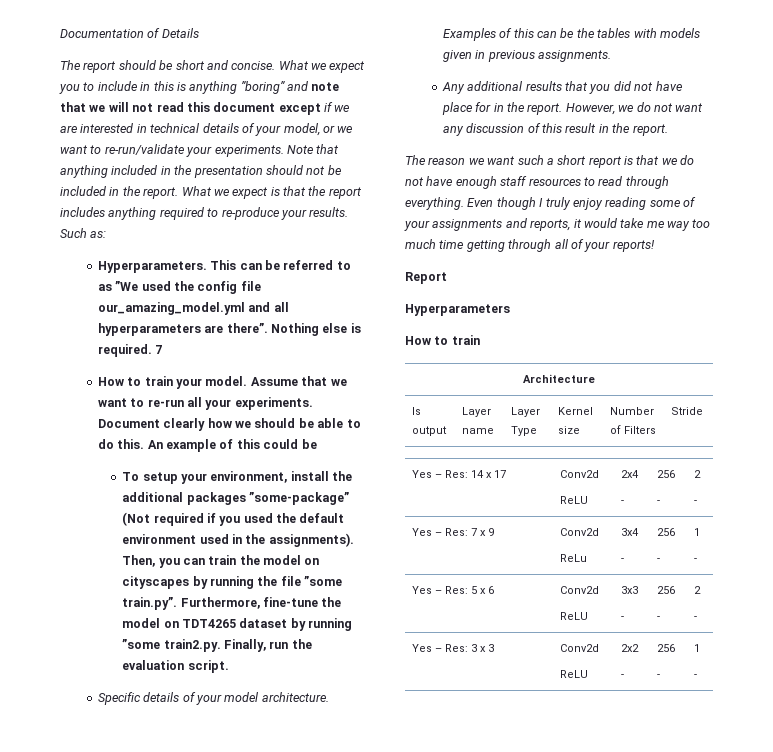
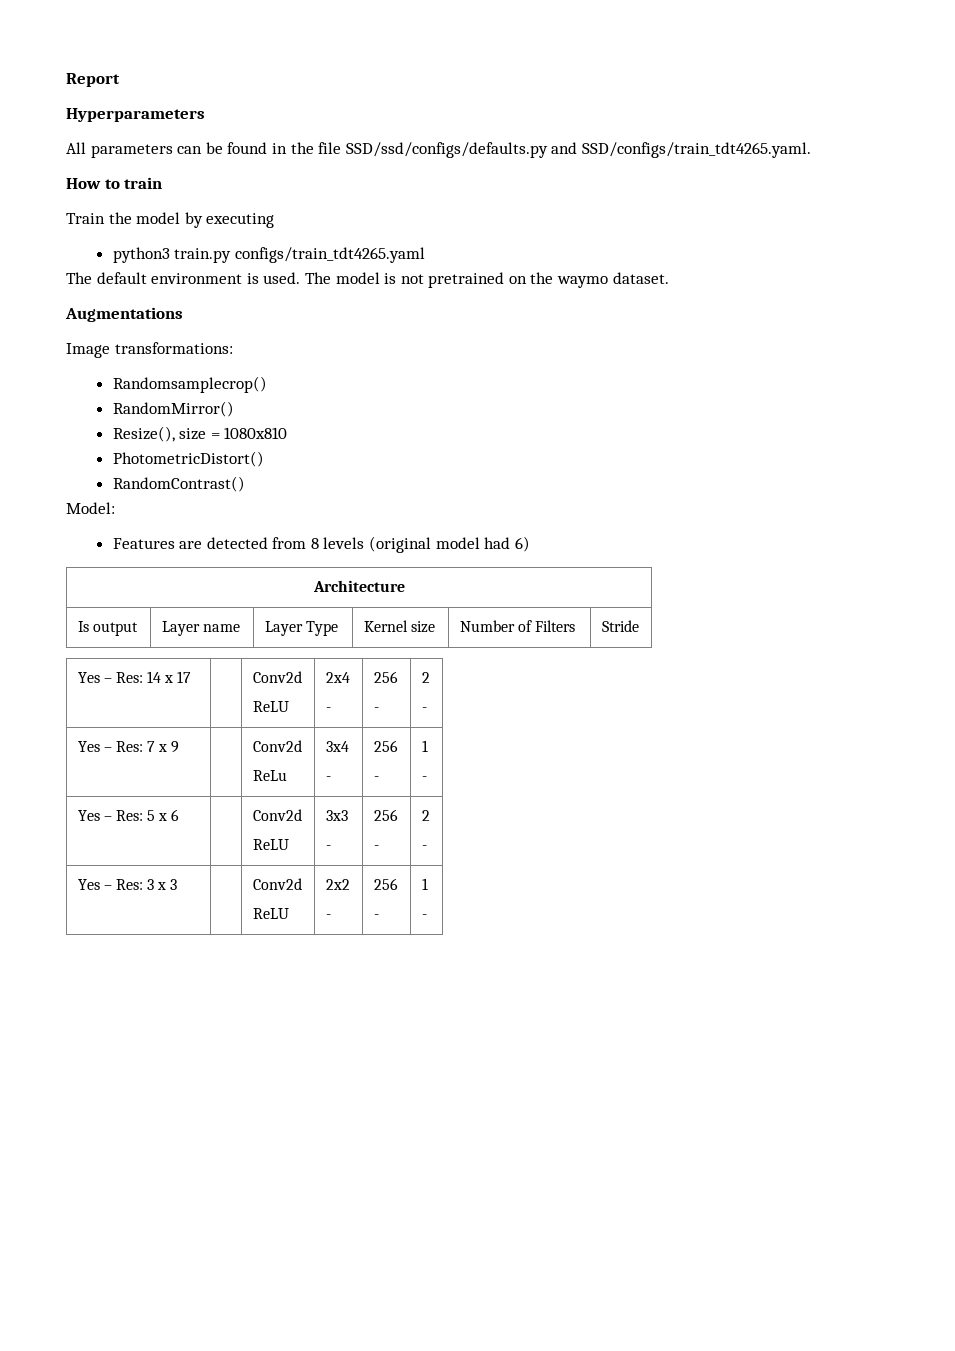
- Documentation of Details
- The report should be short and concise. What we expect you to include in this is anything ”boring” and note that we will not read this document except if we are interested in technical details of your model, or we want to re-run/validate your experiments. Note that anything included in the presentation should not be included in the report. What we expect is that the report includes anything required to re-produce your results. Such as:
- Hyperparameters. This can be referred to as ”We used the config file our_amazing_model.yml and all hyperparameters are there”. Nothing else is required. 7
- How to train your model. Assume that we want to re-run all your experiments. Document clearly how we should be able to do this. An example of this could be
- To setup your environment, install the additional packages ”some-package” (Not required if you used the default environment used in the assignments). Then, you can train the model on cityscapes by running the file ”some train.py”. Furthermore, fine-tune the model on TDT4265 dataset by running ”some train2.py. Finally, run the evaluation script.
- Specific details of your model architecture. Examples of this can be the tables with models given in previous assignments.
- Any additional results that you did not have place for in the report. However, we do not want any discussion of this result in the report.
- The reason we want such a short report is that we do not have enough staff resources to read through everything. Even though I truly enjoy reading some of your assignments and reports, it would take me way too much time getting through all of your reports!
  Report
  Hyperparameters
+ All parameters can be found in the file SSD/ssd/configs/defaults.py and SSD/configs/train_tdt4265.yaml.
  How to train
+ Train the model by executing
+ python3 train.py configs/train_tdt4265.yaml
+ The default environment is used. The model is not pretrained on the waymo dataset.
+ Augmentations
+ Image transformations:
+ Randomsamplecrop()
+ RandomMirror()
+ Resize(), size = 1080x810
+ PhotometricDistort()
+ RandomContrast()
+ Model:
+ Features are detected from 8 levels (original model had 6)

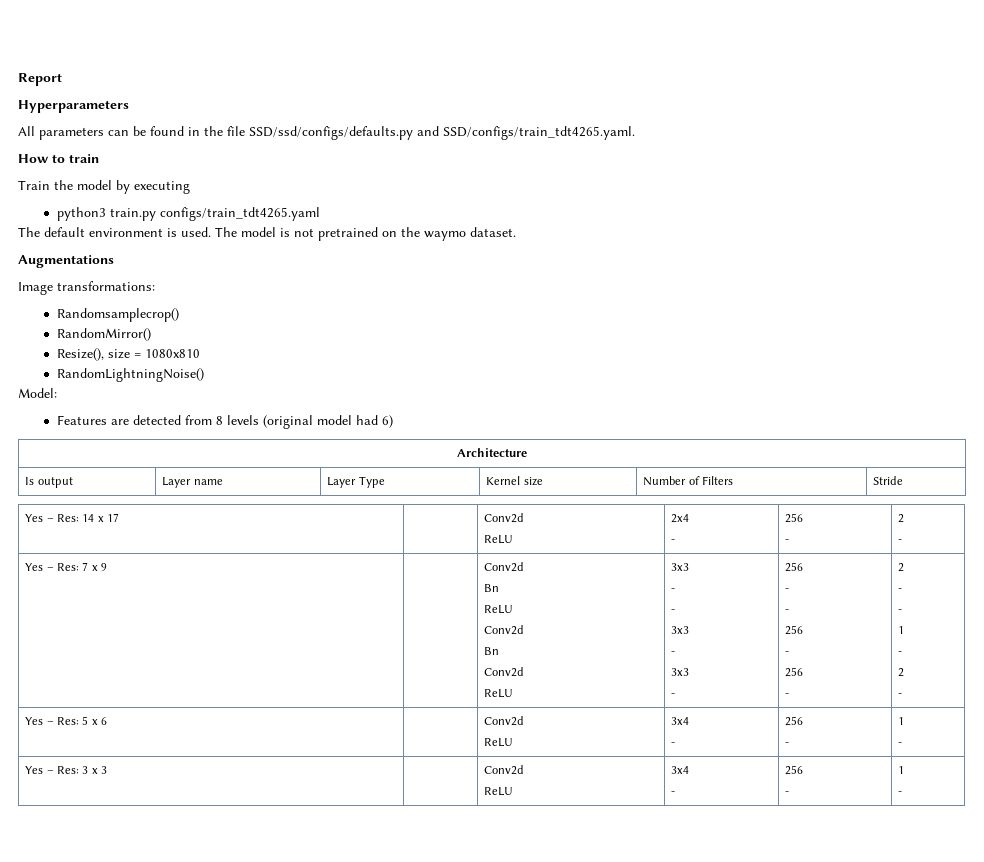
- PhotometricDistort()
- RandomContrast()
+ RandomLightningNoise()
  Yes – Res: 7 x 9 | | Conv2d
- ReLu | 3x4
+ Bn
+ ReLU
+ Conv2d
+ Bn
+ Conv2d
+ ReLU | 3x3
+ -
+ -
+ 3x3
+ -
+ 3x3
+ - | 256
+ -
+ -
+ 256
+ -
+ 256
+ - | 2
+ -
+ -
+ 1
+ -
+ 2
+ -
+ Yes – Res: 5 x 6 | | Conv2d
+ ReLU | 3x4
  - | 256
  - | 1
- -
- Yes – Res: 5 x 6 | | Conv2d
- ReLU | 3x3
- - | 256
- - | 2
  Yes – Res: 3 x 3 | | Conv2d
- ReLU | 2x2
+ ReLU | 3x4

